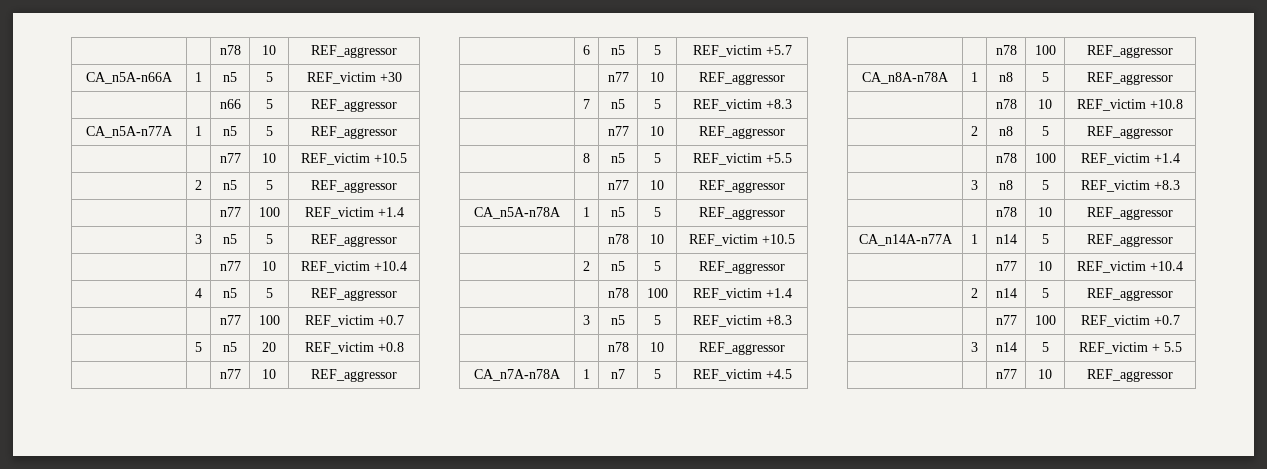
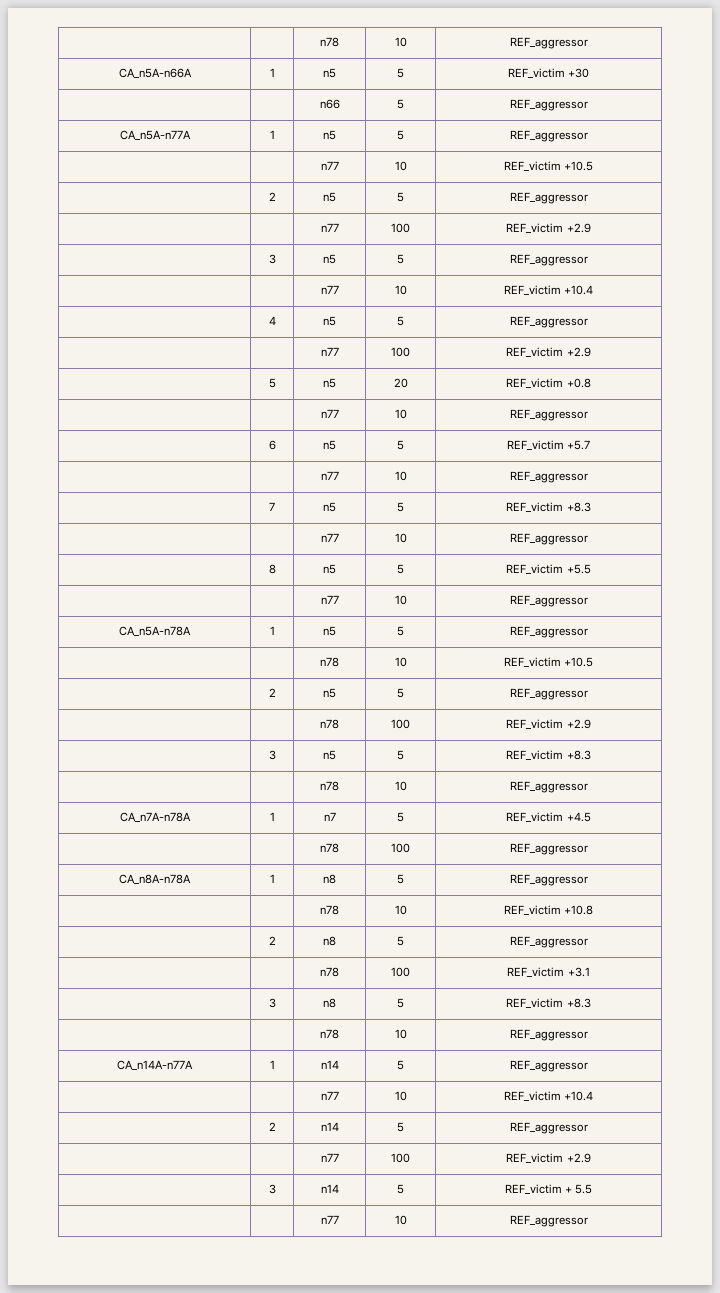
  | | n77 | 10 | REF_victim +10.5
  | 2 | n5 | 5 | REF_aggressor
- | | n77 | 100 | REF_victim +1.4
+ | | n77 | 100 | REF_victim +2.9
  | 4 | n5 | 5 | REF_aggressor
- | | n77 | 100 | REF_victim +0.7
+ | | n77 | 100 | REF_victim +2.9
  | | n78 | 10 | REF_victim +10.5
  | 2 | n5 | 5 | REF_aggressor
- | | n78 | 100 | REF_victim +1.4
+ | | n78 | 100 | REF_victim +2.9
  | 2 | n8 | 5 | REF_aggressor
- | | n78 | 100 | REF_victim +1.4
+ | | n78 | 100 | REF_victim +3.1
  | 2 | n14 | 5 | REF_aggressor
- | | n77 | 100 | REF_victim +0.7
+ | | n77 | 100 | REF_victim +2.9

